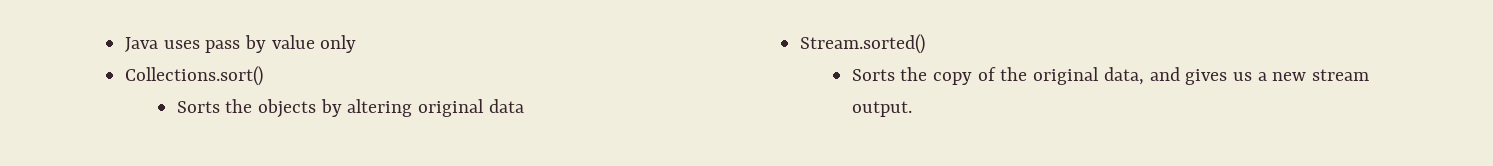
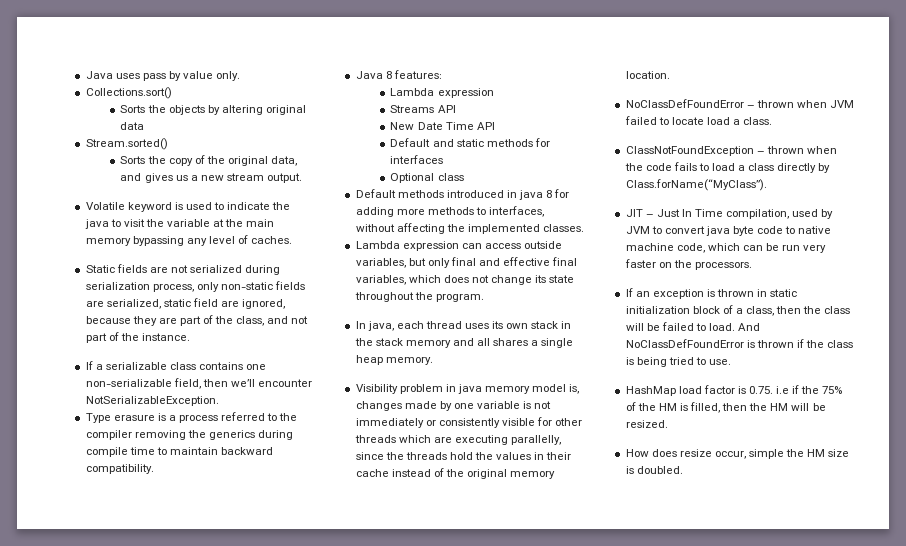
- Java uses pass by value only
+ Java uses pass by value only.
+ Volatile keyword is used to indicate the java to visit the variable at the main memory bypassing any level of caches.
+ Static fields are not serialized during serialization process, only non-static fields are serialized, static field are ignored, because they are part of the class, and not part of the instance.
+ If a serializable class contains one non-serializable field, then we’ll encounter NotSerializableException.
+ Type erasure is a process referred to the compiler removing the generics during compile time to maintain backward compatibility.
+ Java 8 features:
+ Lambda expression
+ Streams API
+ New Date Time API
+ Default and static methods for interfaces
+ Optional class
+ Default methods introduced in java 8 for adding more methods to interfaces, without affecting the implemented classes.
+ Lambda expression can access outside variables, but only final and effective final variables, which does not change its state throughout the program.
+ In java, each thread uses its own stack in the stack memory and all shares a single heap memory.
+ Visibility problem in java memory model is, changes made by one variable is not immediately or consistently visible for other threads which are executing parallelly, since the threads hold the values in their cache instead of the original memory location.
+ NoClassDefFoundError – thrown when JVM failed to locate load a class.
+ ClassNotFoundException – thrown when the code fails to load a class directly by Class.forName(“MyClass”).
+ JIT – Just In Time compilation, used by JVM to convert java byte code to native machine code, which can be run very faster on the processors.
+ If an exception is thrown in static initialization block of a class, then the class will be failed to load. And NoClassDefFoundError is thrown if the class is being tried to use.
+ HashMap load factor is 0.75. i.e if the 75% of the HM is filled, then the HM will be resized.
+ How does resize occur, simple the HM size is doubled.

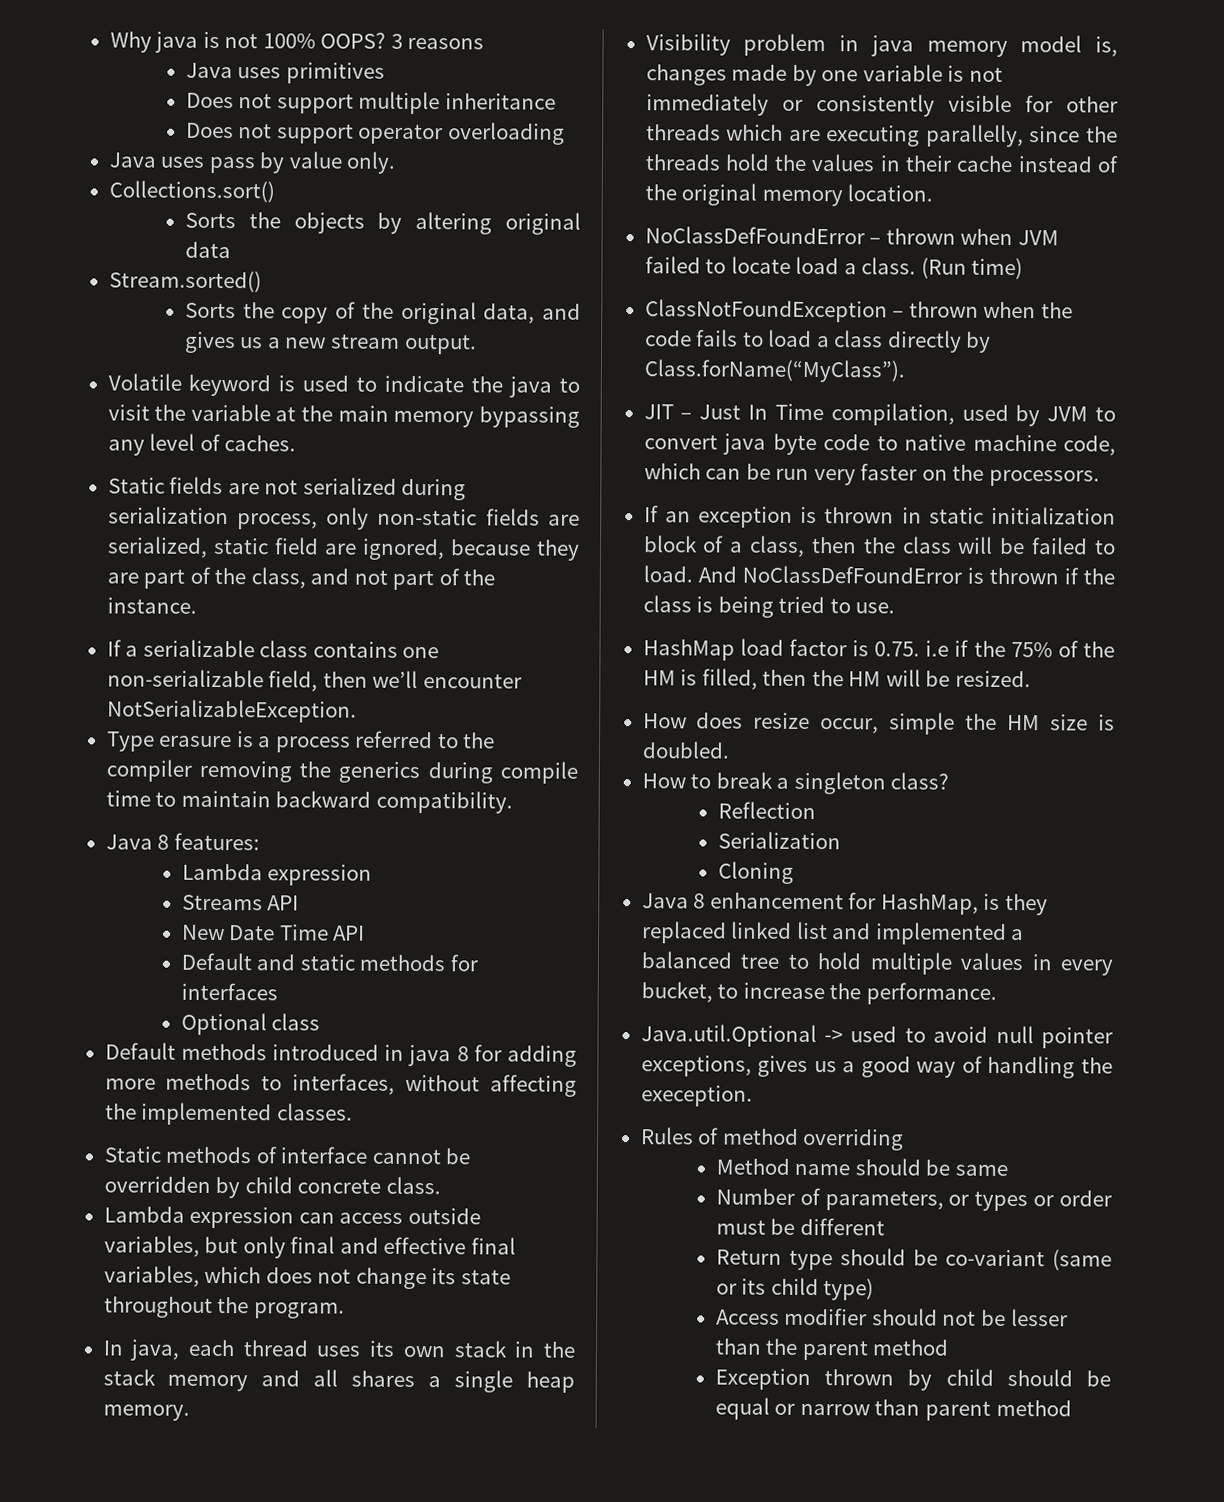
+ Why java is not 100% OOPS? 3 reasons
+ Java uses primitives
+ Does not support multiple inheritance
+ Does not support operator overloading
+ Static methods of interface cannot be overridden by child concrete class.
+ (Run time)
+ How to break a singleton class?
+ Reflection
+ Serialization
+ Cloning
+ Java 8 enhancement for HashMap, is they replaced linked list and implemented a balanced tree to hold multiple values in every bucket, to increase the performance.
+ Java.util.Optional -> used to avoid null pointer exceptions, gives us a good way of handling the exeception.
+ Rules of method overriding
+ Method name should be same
+ Number of parameters, or types or order must be different
+ Return type should be co-variant (same or its child type)
+ Access modifier should not be lesser than the parent method
+ Exception thrown by child should be equal or narrow than parent method

